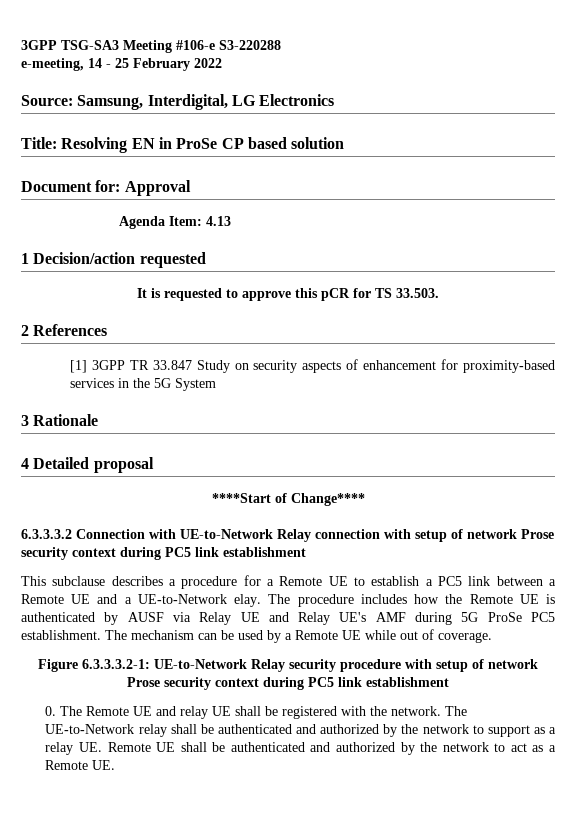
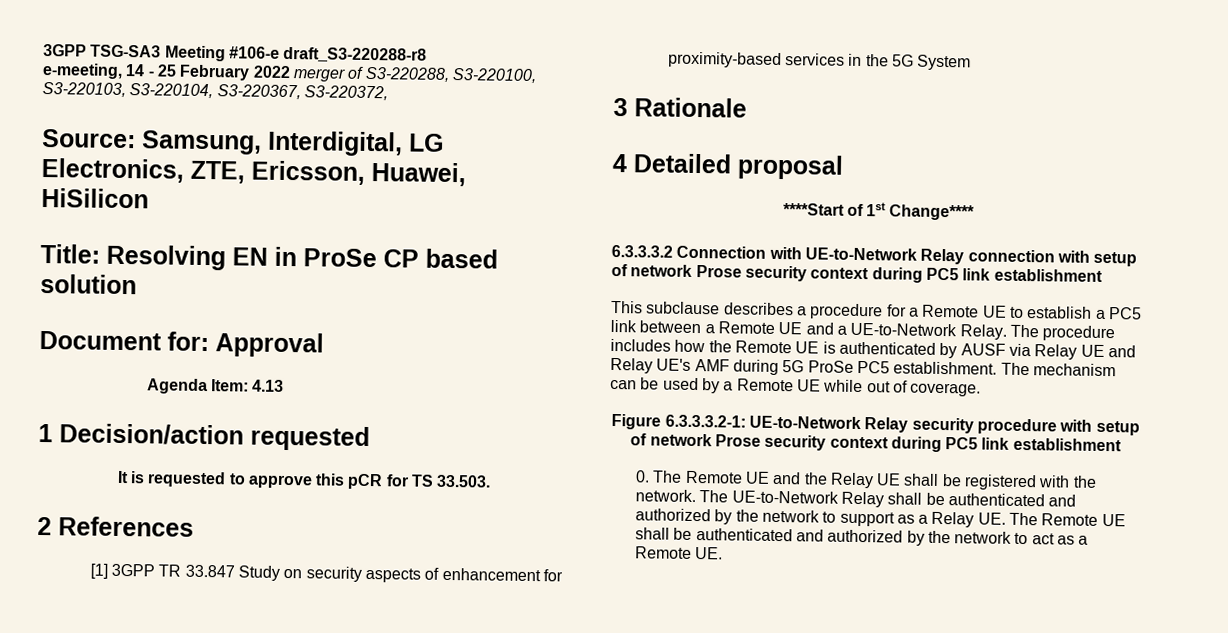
- 3GPP TSG-SA3 Meeting #106-e S3-220288
+ 3GPP TSG-SA3 Meeting #106-e draft_S3-220288-r8
- e-meeting, 14 - 25 February 2022
+ e-meeting, 14 - 25 February 2022 merger of S3-220288, S3-220100, S3-220103, S3-220104, S3-220367, S3-220372,
- Source: Samsung, Interdigital, LG Electronics
+ Source: Samsung, Interdigital, LG Electronics, ZTE, Ericsson, Huawei, HiSilicon
- ****Start of Change****
+ ****Start of 1st Change****
- This subclause describes a procedure for a Remote UE to establish a PC5 link between a Remote UE and a UE-to-Network elay.
+ This subclause describes a procedure for a Remote UE to establish a PC5 link between a Remote UE and a UE-to-Network Relay.
- 0. The Remote UE and relay UE shall be registered with the network.
+ 0. The Remote UE and the Relay UE shall be registered with the network.
- The UE-to-Network relay shall be authenticated and authorized by the network to support as a relay UE. Remote UE shall be authenticated and authorized by the network to act as a Remote UE.
+ The UE-to-Network Relay shall be authenticated and authorized by the network to support as a Relay UE. The Remote UE shall be authenticated and authorized by the network to act as a Remote UE.

